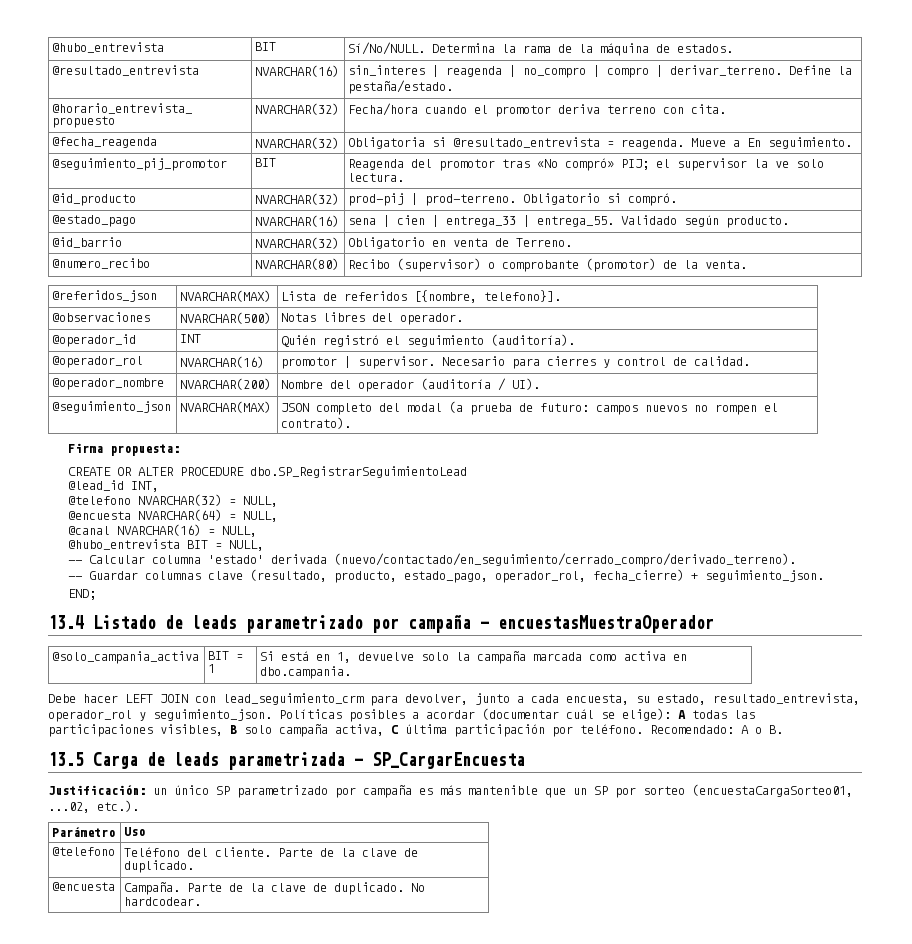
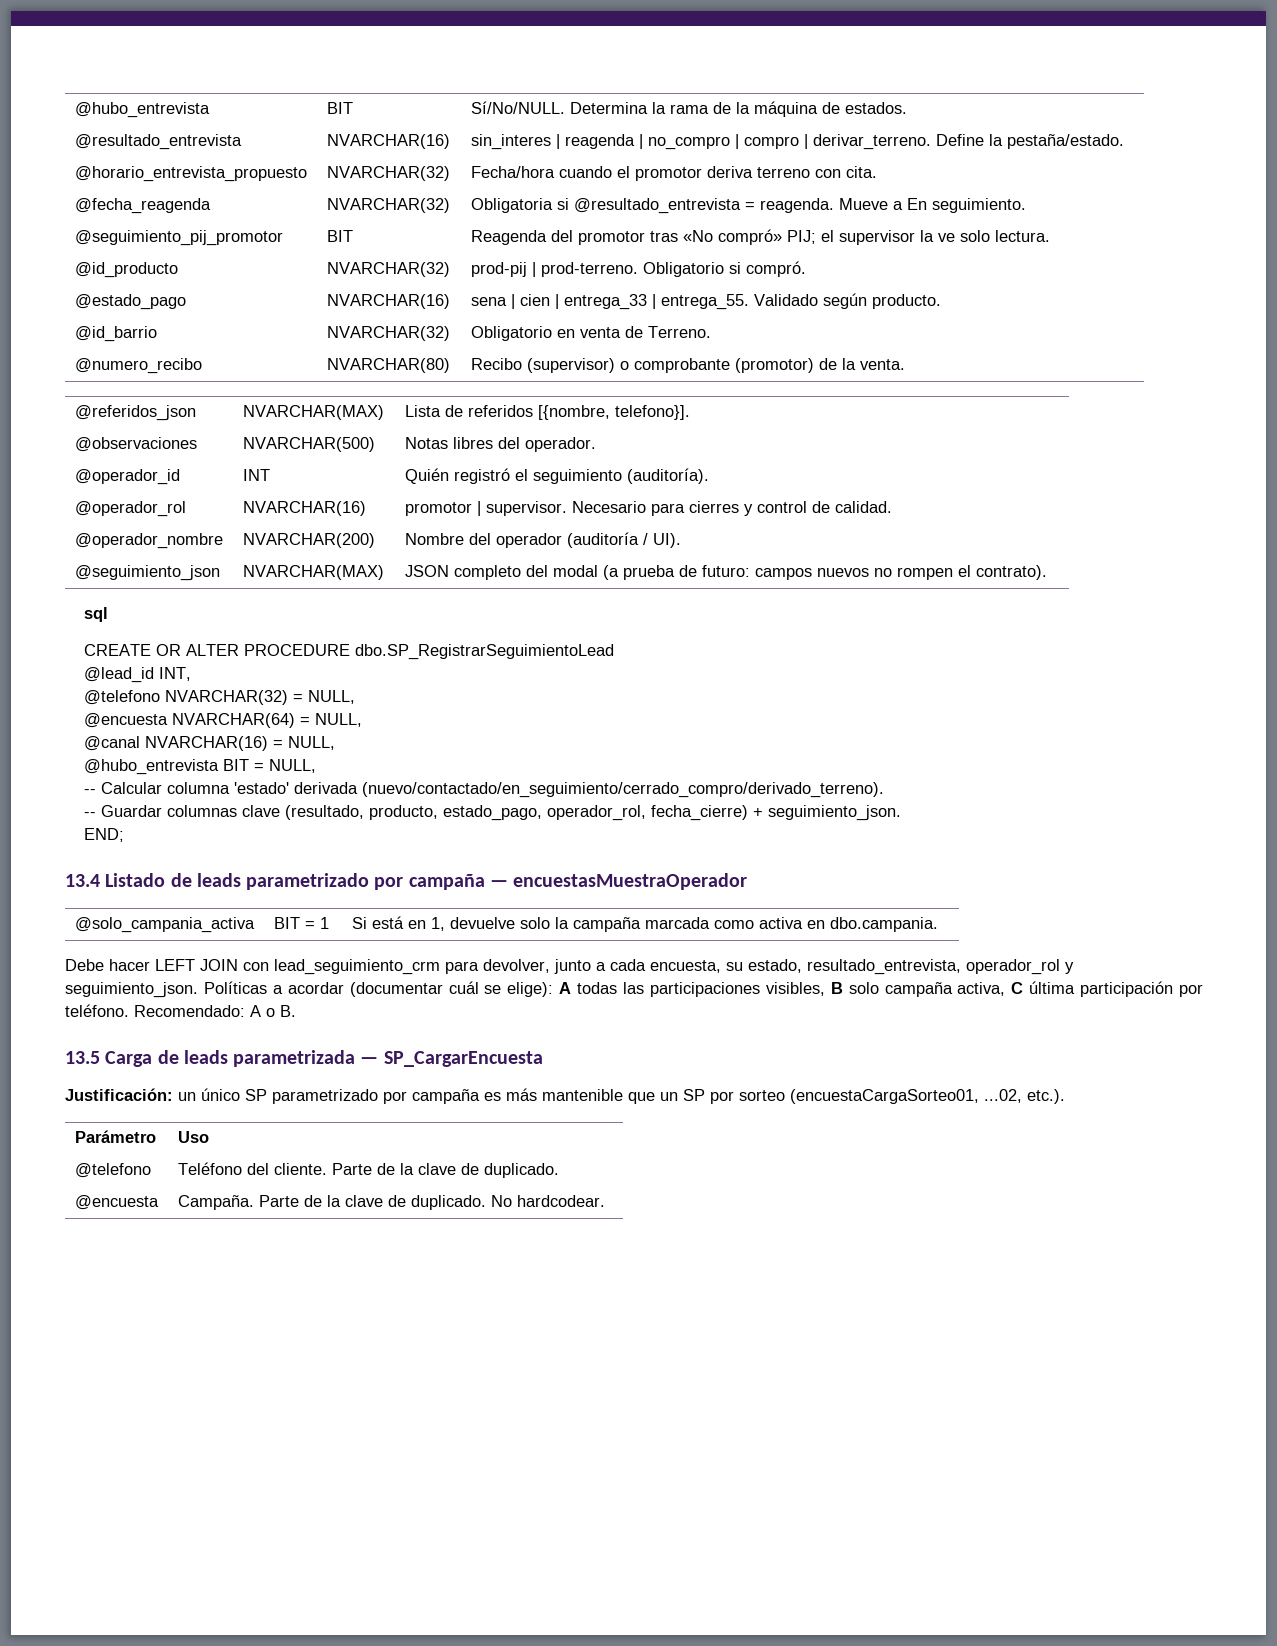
- Firma propuesta:
+ sql
- Políticas posibles a acordar (documentar cuál se elige): A todas las participaciones visibles, B solo campaña activa, C última participación por teléfono.
+ Políticas a acordar (documentar cuál se elige): A todas las participaciones visibles, B solo campaña activa, C última participación por teléfono.

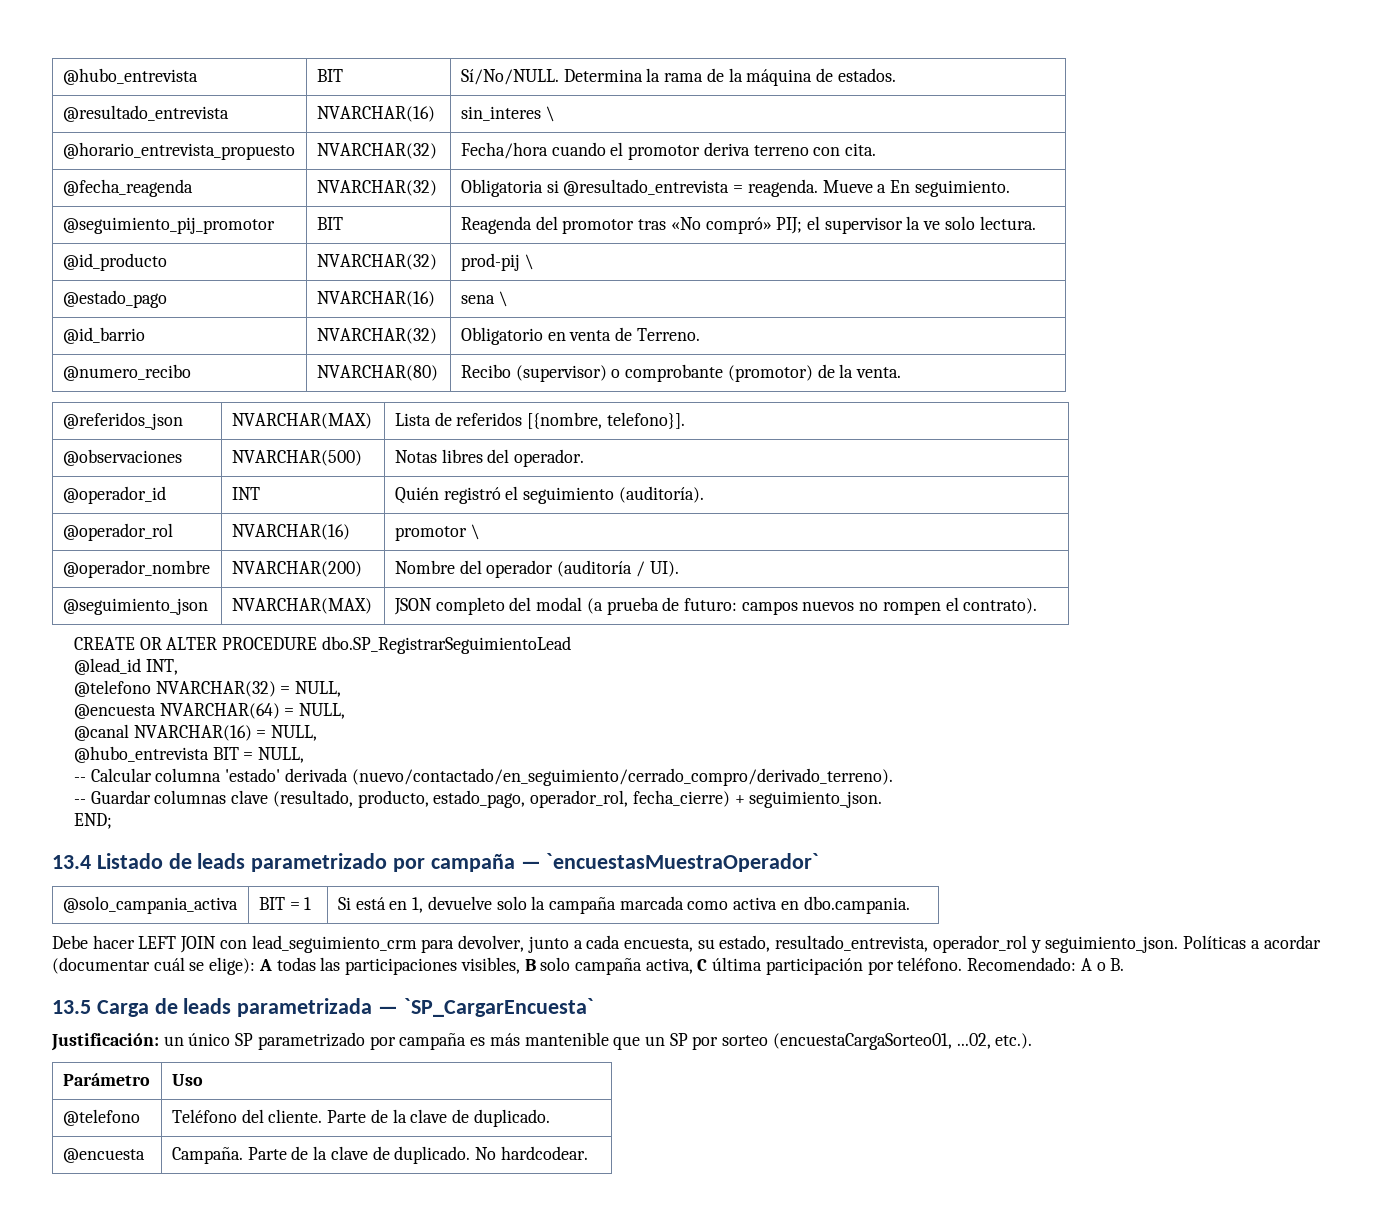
- @resultado_entrevista | NVARCHAR(16) | sin_interes | reagenda | no_compro | compro | derivar_terreno. Define la pestaña/estado.
+ @resultado_entrevista | NVARCHAR(16) | sin_interes \
- @id_producto | NVARCHAR(32) | prod-pij | prod-terreno. Obligatorio si compró.
- @estado_pago | NVARCHAR(16) | sena | cien | entrega_33 | entrega_55. Validado según producto.
+ @id_producto | NVARCHAR(32) | prod-pij \
+ @estado_pago | NVARCHAR(16) | sena \
- @operador_rol | NVARCHAR(16) | promotor | supervisor. Necesario para cierres y control de calidad.
+ @operador_rol | NVARCHAR(16) | promotor \
- sql
- 13.4 Listado de leads parametrizado por campaña — encuestasMuestraOperador
+ 13.4 Listado de leads parametrizado por campaña — `encuestasMuestraOperador`
- 13.5 Carga de leads parametrizada — SP_CargarEncuesta
+ 13.5 Carga de leads parametrizada — `SP_CargarEncuesta`

